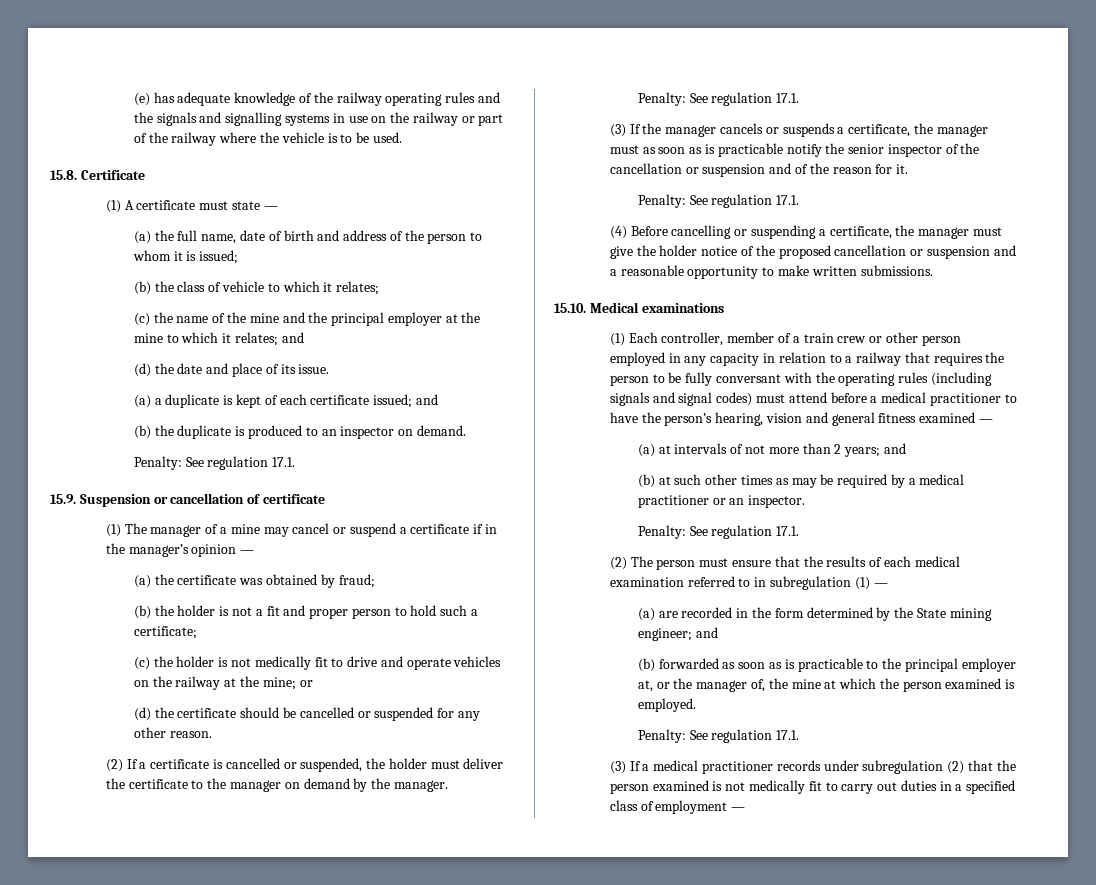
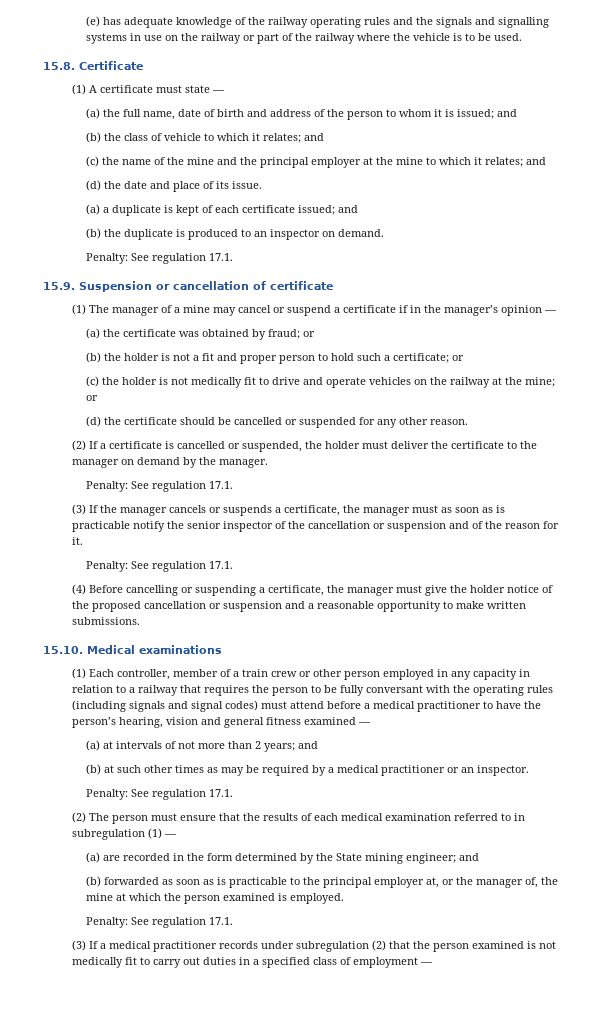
- (a) the full name, date of birth and address of the person to whom it is issued;
+ (a) the full name, date of birth and address of the person to whom it is issued; and
- (b) the class of vehicle to which it relates;
+ (b) the class of vehicle to which it relates; and
- (a) the certificate was obtained by fraud;
+ (a) the certificate was obtained by fraud; or
- (b) the holder is not a fit and proper person to hold such a certificate;
+ (b) the holder is not a fit and proper person to hold such a certificate; or

